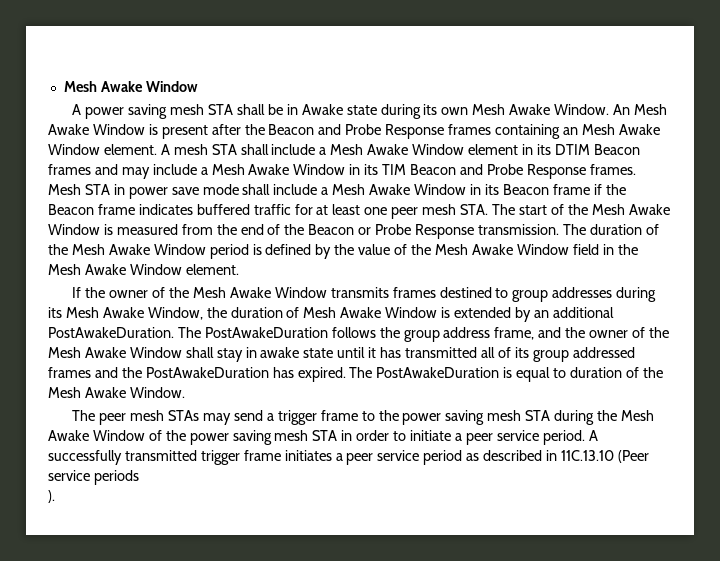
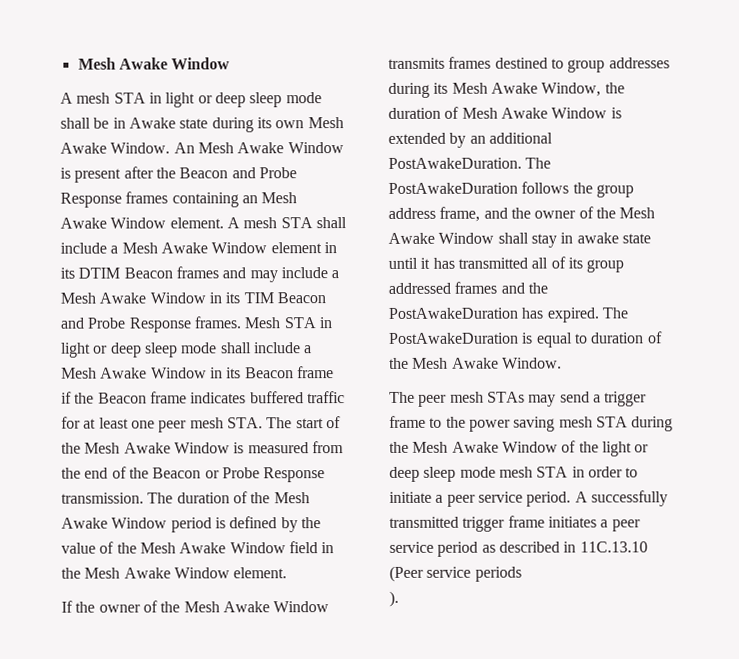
- A power saving mesh STA shall be in Awake state during its own Mesh Awake Window.
+ A mesh STA in light or deep sleep mode shall be in Awake state during its own Mesh Awake Window.
- Mesh STA in power save mode shall include a Mesh Awake Window in its Beacon frame if the Beacon frame indicates buffered traffic for at least one peer mesh STA. The start of the Mesh Awake Window is measured from the end of the Beacon or Probe Response transmission.
+ Mesh STA in light or deep sleep mode shall include a Mesh Awake Window in its Beacon frame if the Beacon frame indicates buffered traffic for at least one peer mesh STA. The start of the Mesh Awake Window is measured from the end of the Beacon or Probe Response transmission.
- The peer mesh STAs may send a trigger frame to the power saving mesh STA during the Mesh Awake Window of the power saving mesh STA in order to initiate a peer service period.
+ The peer mesh STAs may send a trigger frame to the power saving mesh STA during the Mesh Awake Window of the light or deep sleep mode mesh STA in order to initiate a peer service period.

